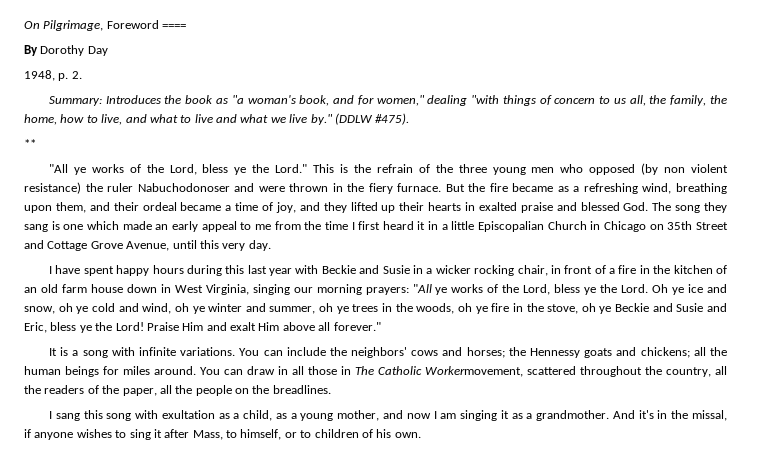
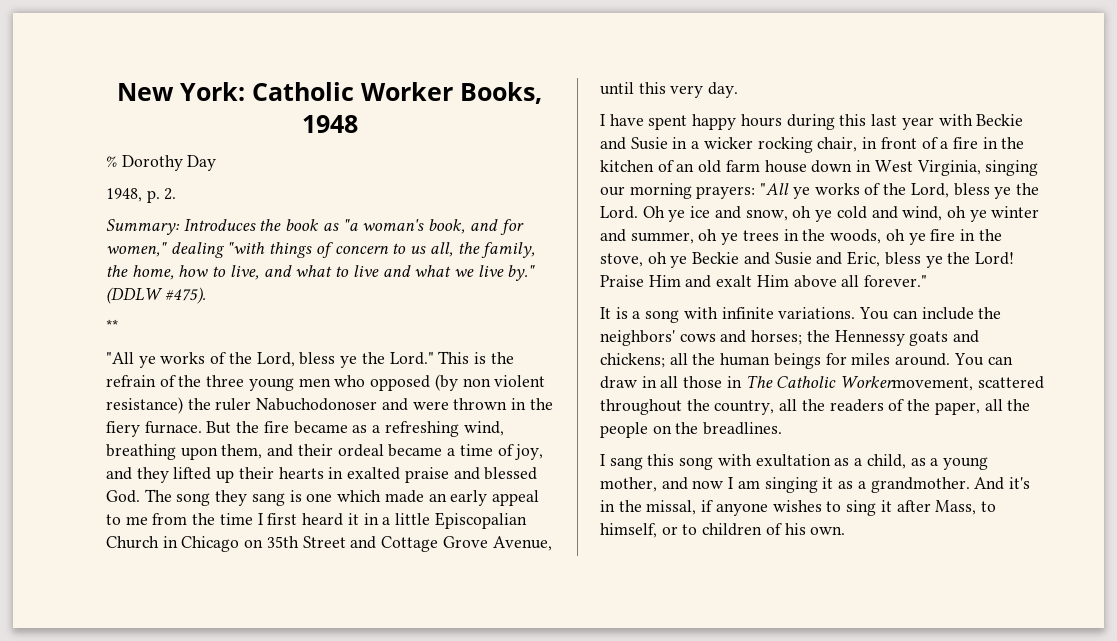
- On Pilgrimage, Foreword ====
- By Dorothy Day
+ New York: Catholic Worker Books, 1948
+ % Dorothy Day

